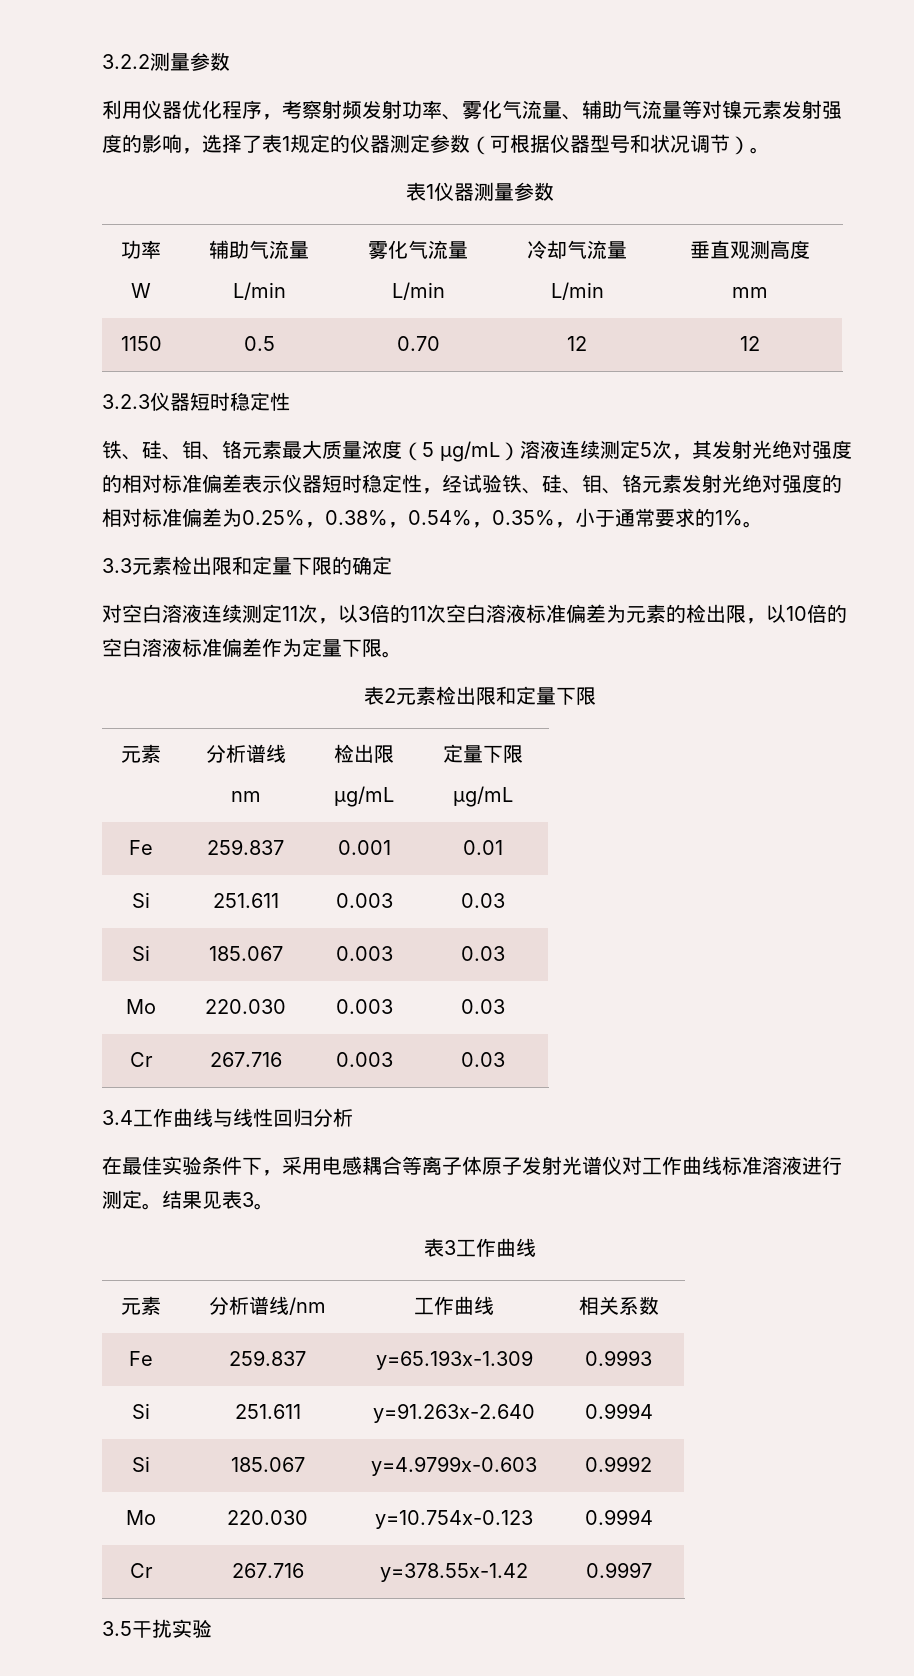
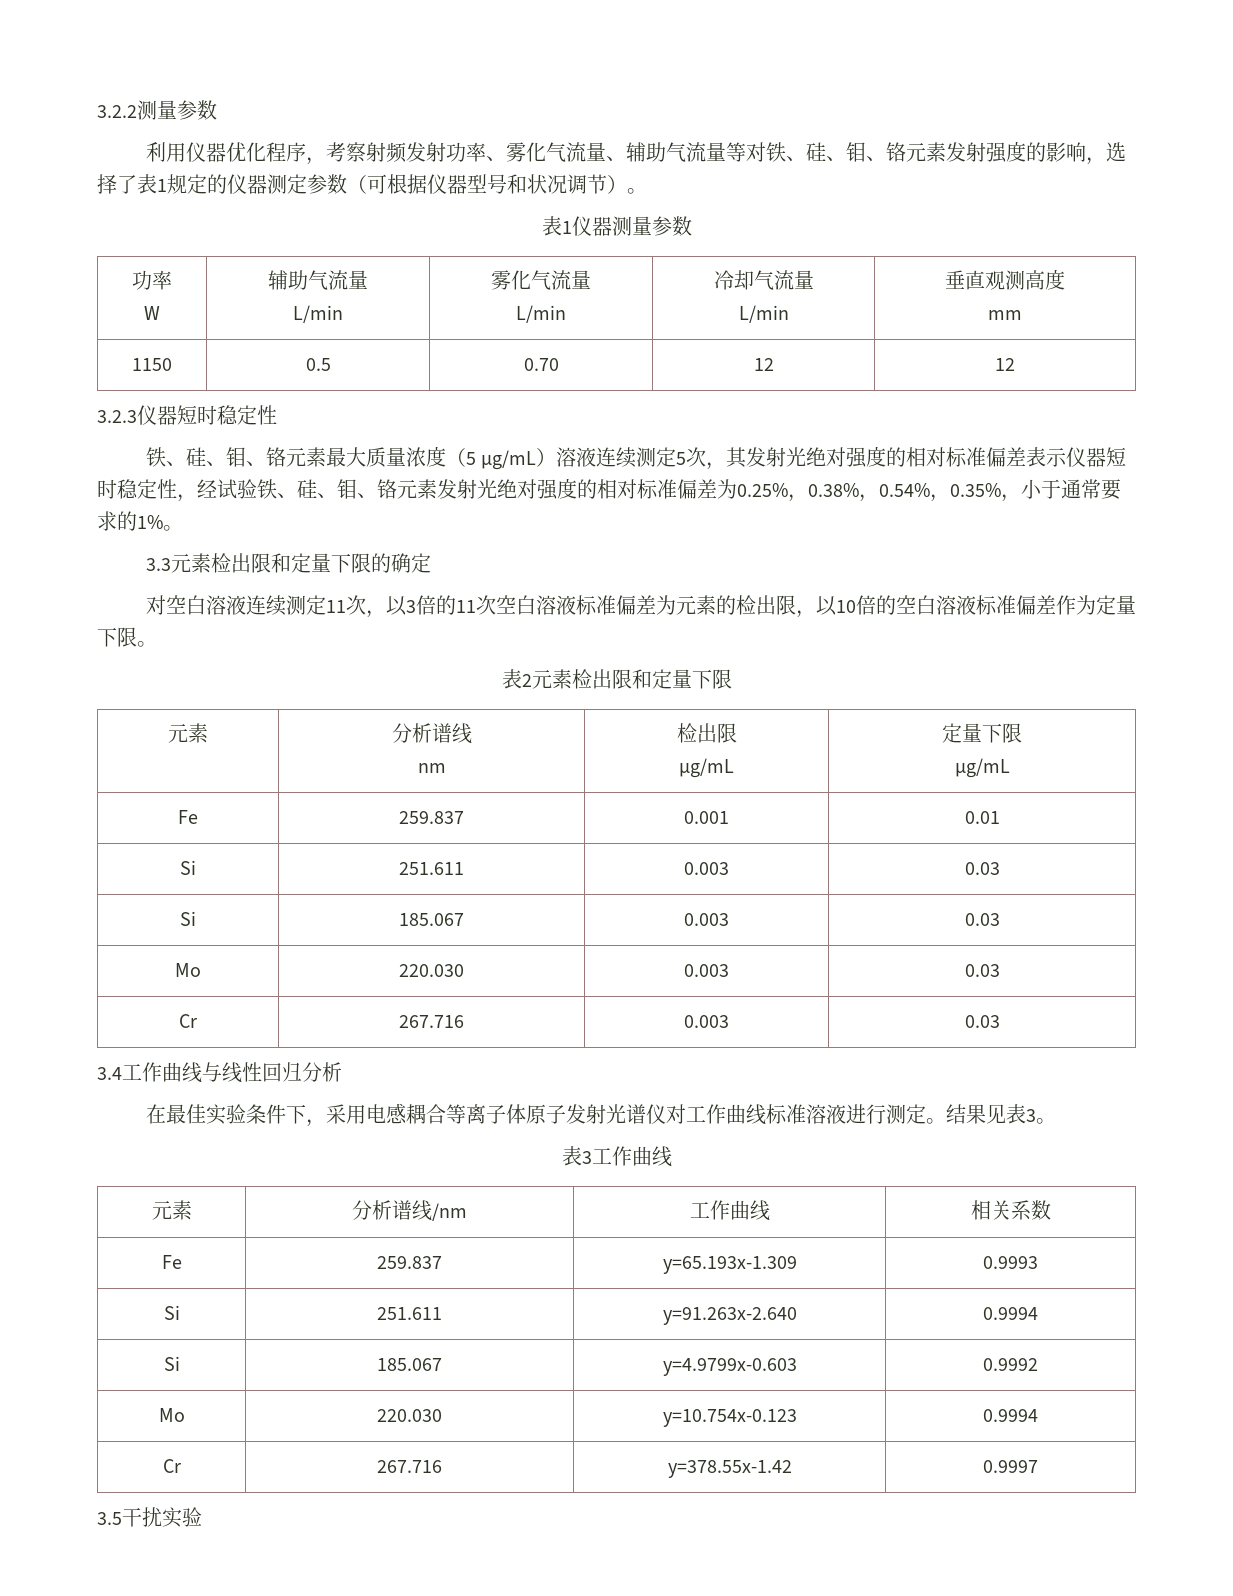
- 利用仪器优化程序，考察射频发射功率、雾化气流量、辅助气流量等对镍元素发射强度的影响，选择了表1规定的仪器测定参数（可根据仪器型号和状况调节）。
+ 利用仪器优化程序，考察射频发射功率、雾化气流量、辅助气流量等对铁、硅、钼、铬元素发射强度的影响，选择了表1规定的仪器测定参数（可根据仪器型号和状况调节）。

